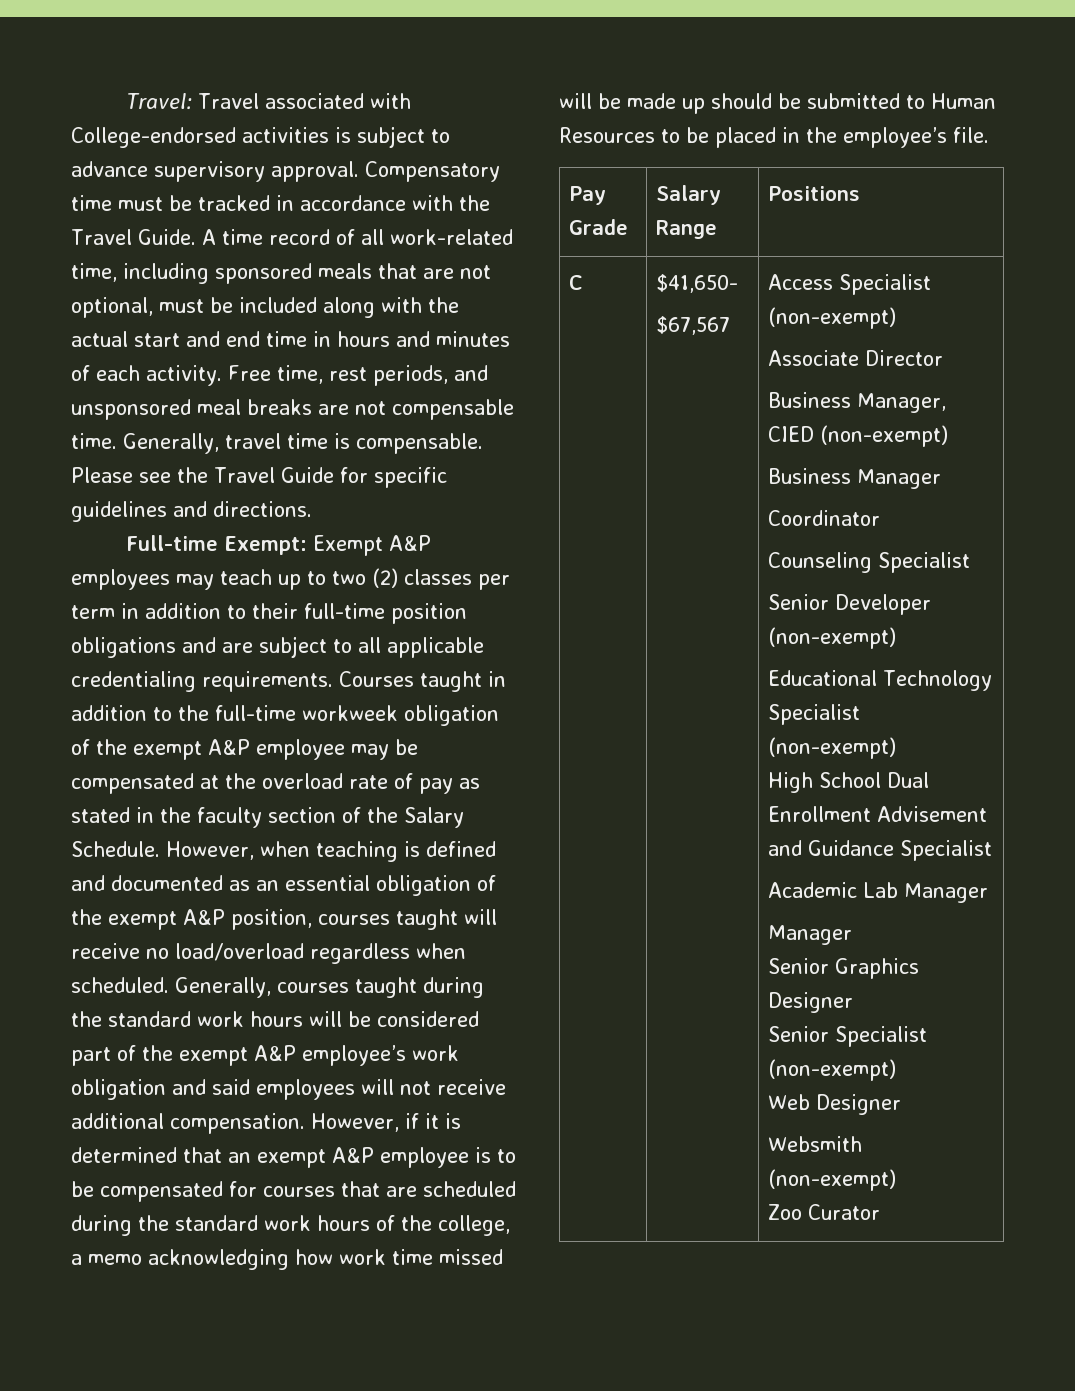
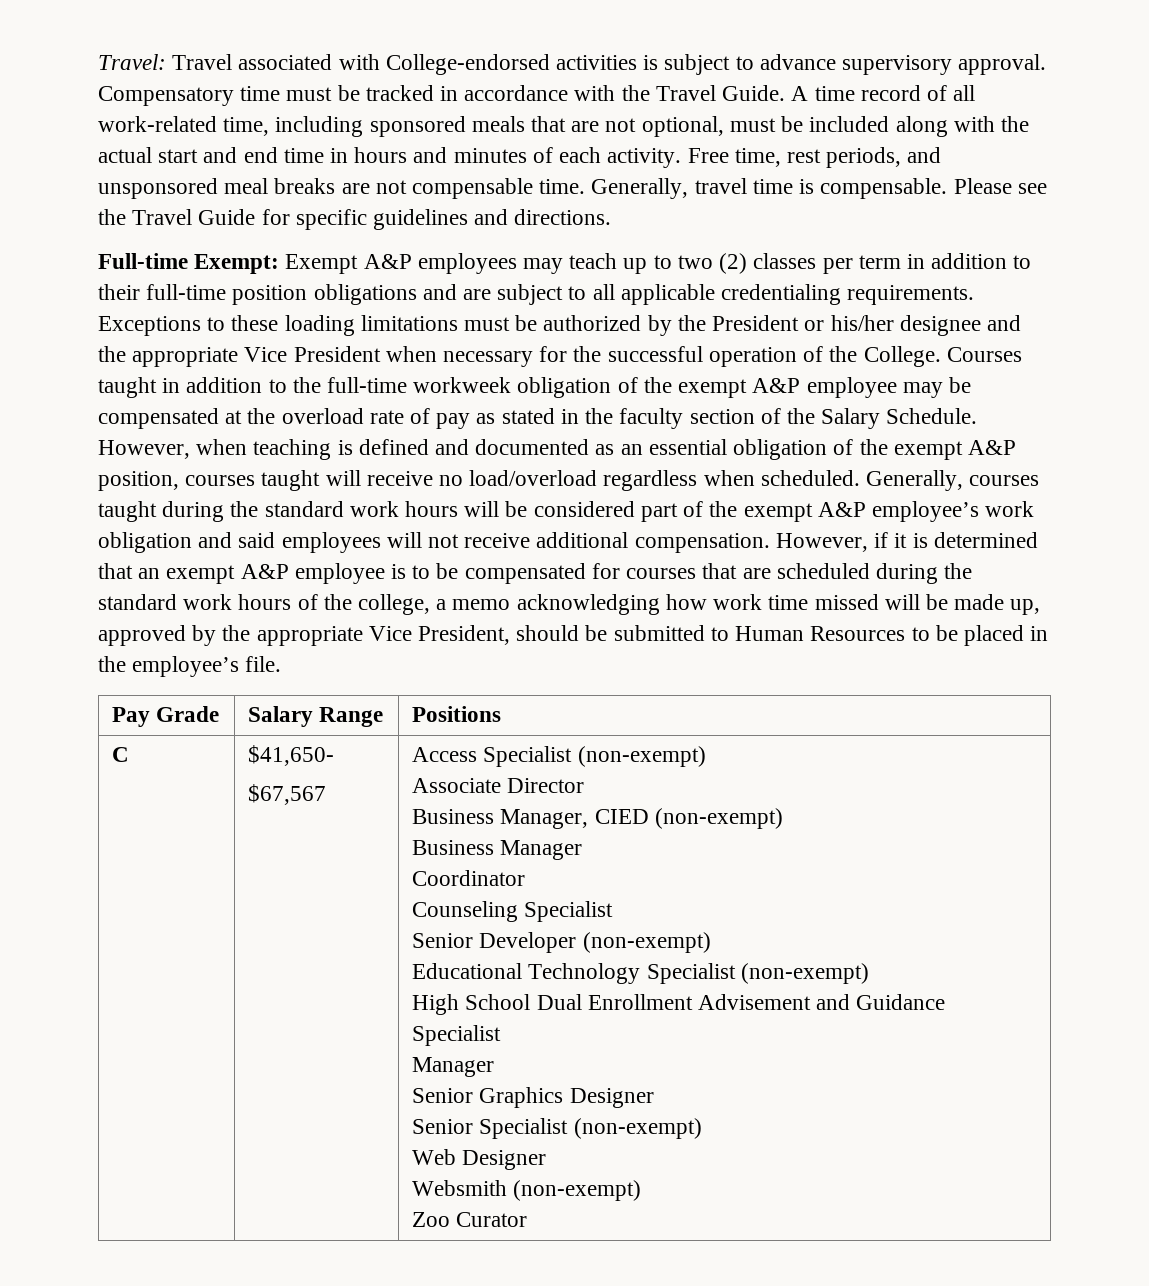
+ Exceptions to these loading limitations must be authorized by the President or his/her designee and the appropriate Vice President when necessary for the successful operation of the College.
- However, if it is determined that an exempt A&P employee is to be compensated for courses that are scheduled during the standard work hours of the college, a memo acknowledging how work time missed will be made up should be submitted to Human Resources to be placed in the employee’s file.
+ However, if it is determined that an exempt A&P employee is to be compensated for courses that are scheduled during the standard work hours of the college, a memo acknowledging how work time missed will be made up, approved by the appropriate Vice President, should be submitted to Human Resources to be placed in the employee’s file.
- Academic Lab Manager

